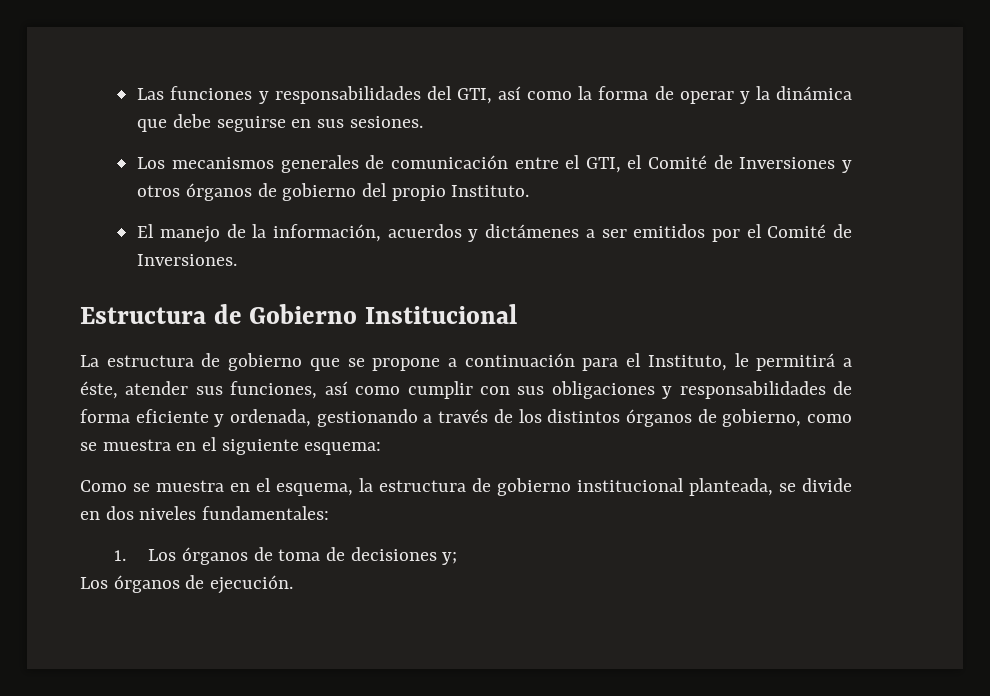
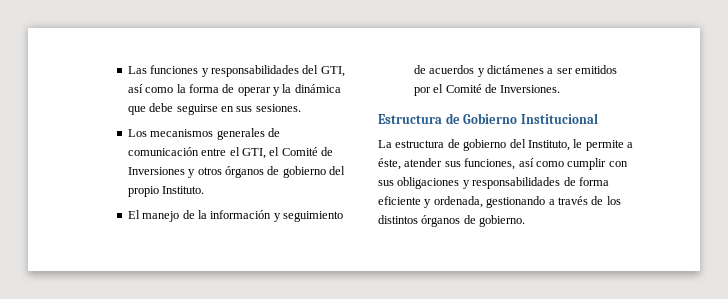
- El manejo de la información, acuerdos y dictámenes a ser emitidos por el Comité de Inversiones.
+ El manejo de la información y seguimiento de acuerdos y dictámenes a ser emitidos por el Comité de Inversiones.
- La estructura de gobierno que se propone a continuación para el Instituto, le permitirá a éste, atender sus funciones, así como cumplir con sus obligaciones y responsabilidades de forma eficiente y ordenada, gestionando a través de los distintos órganos de gobierno, como se muestra en el siguiente esquema:
- Como se muestra en el esquema, la estructura de gobierno institucional planteada, se divide en dos niveles fundamentales:
- 1. Los órganos de toma de decisiones y;
- Los órganos de ejecución.
+ La estructura de gobierno del Instituto, le permite a éste, atender sus funciones, así como cumplir con sus obligaciones y responsabilidades de forma eficiente y ordenada, gestionando a través de los distintos órganos de gobierno.

